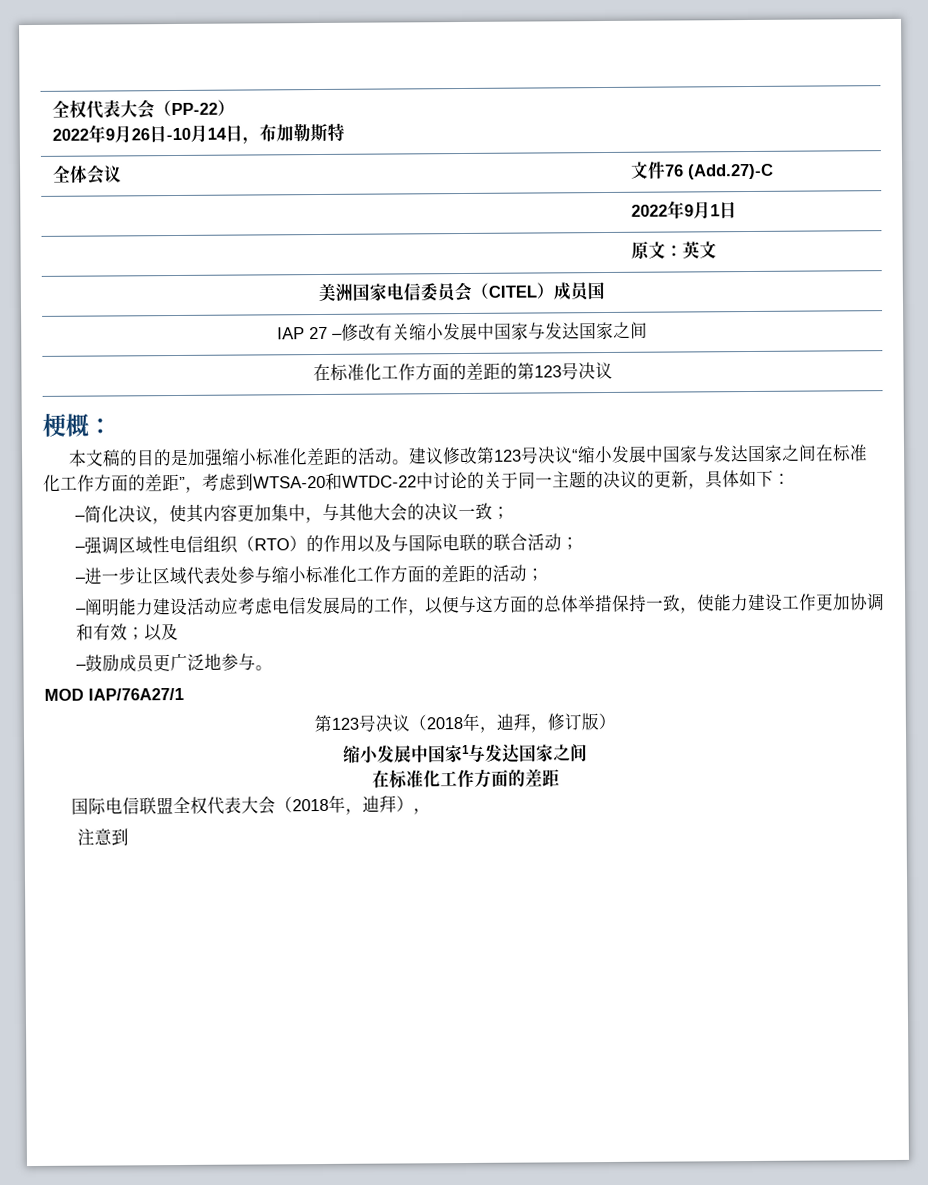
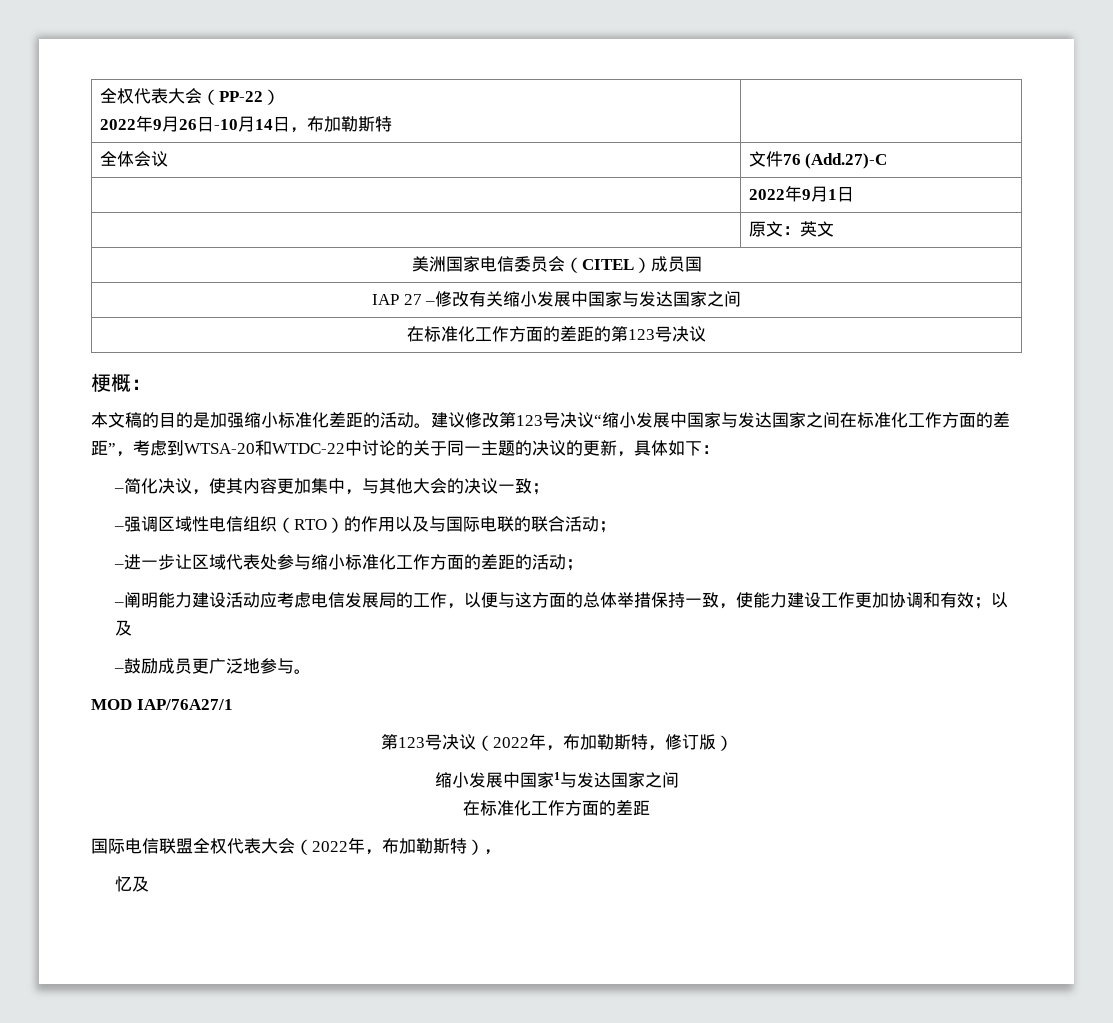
- 第123号决议（2018年，迪拜，修订版）
+ 第123号决议（2022年，布加勒斯特，修订版）
- 国际电信联盟全权代表大会（2018年，迪拜），
+ 国际电信联盟全权代表大会（2022年，布加勒斯特），
- 注意到
+ 忆及

